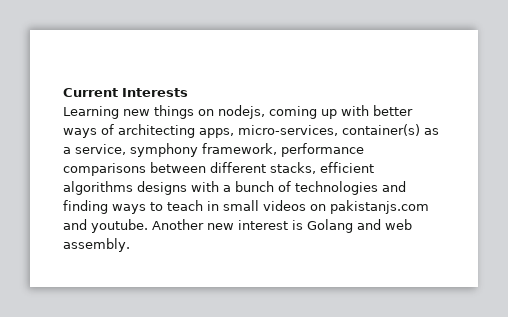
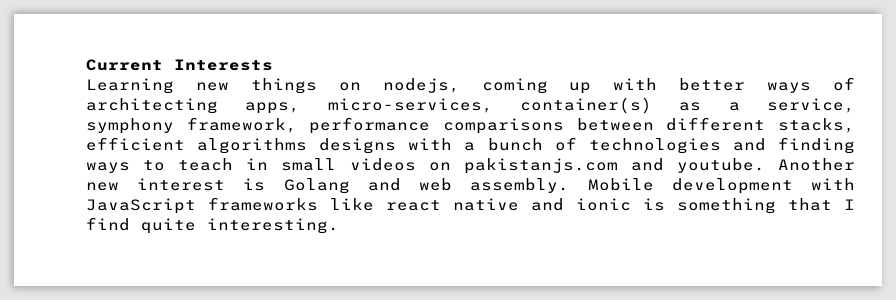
+ Mobile development with JavaScript frameworks like react native and ionic is something that I find quite interesting.

